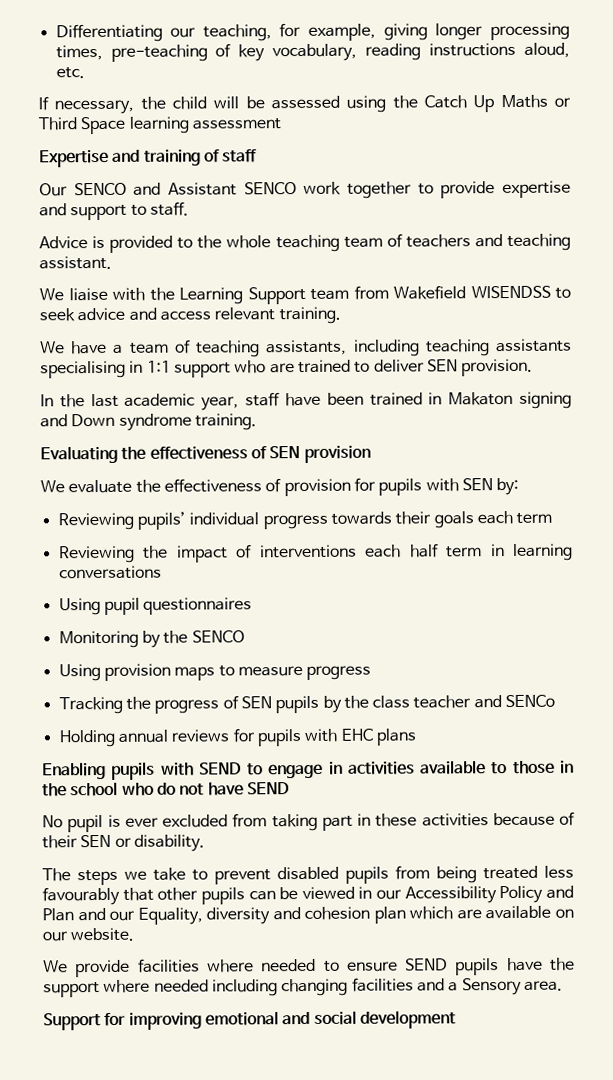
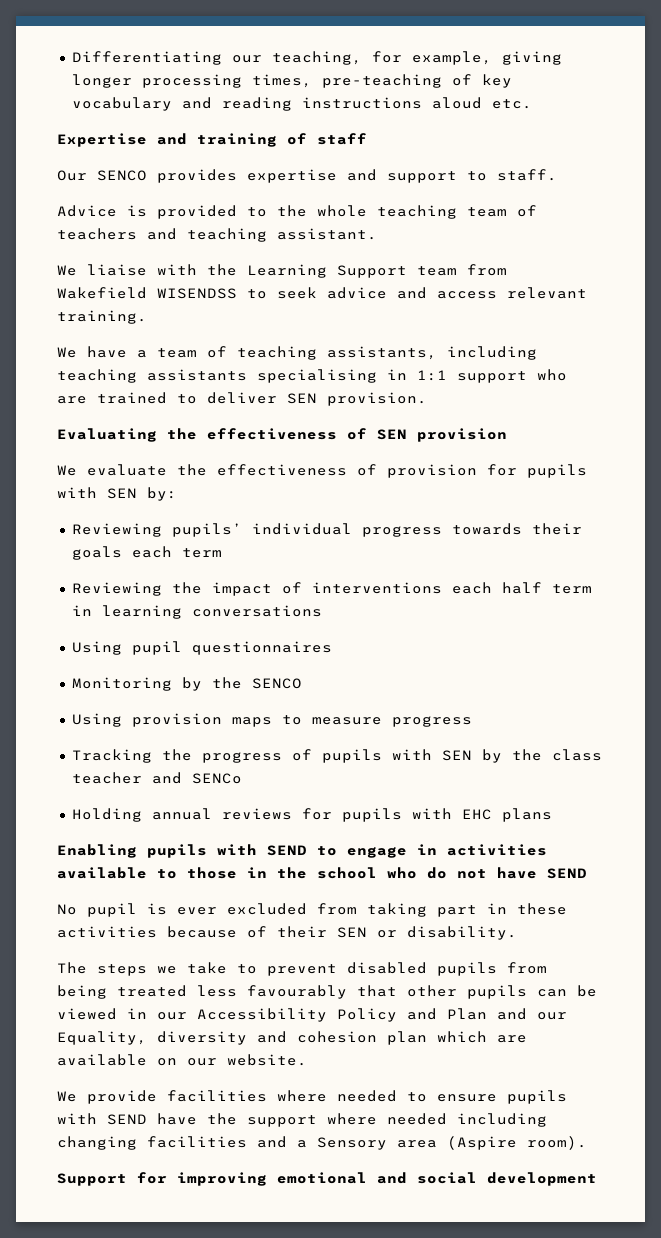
- Differentiating our teaching, for example, giving longer processing times, pre-teaching of key vocabulary, reading instructions aloud, etc.
+ Differentiating our teaching, for example, giving longer processing times, pre-teaching of key vocabulary and reading instructions aloud etc.
- If necessary, the child will be assessed using the Catch Up Maths or Third Space learning assessment
- Our SENCO and Assistant SENCO work together to provide expertise and support to staff.
+ Our SENCO provides expertise and support to staff.
- In the last academic year, staff have been trained in Makaton signing and Down syndrome training.
- Tracking the progress of SEN pupils by the class teacher and SENCo
+ Tracking the progress of pupils with SEN by the class teacher and SENCo
- We provide facilities where needed to ensure SEND pupils have the support where needed including changing facilities and a Sensory area.
+ We provide facilities where needed to ensure pupils with SEND have the support where needed including changing facilities and a Sensory area (Aspire room).

